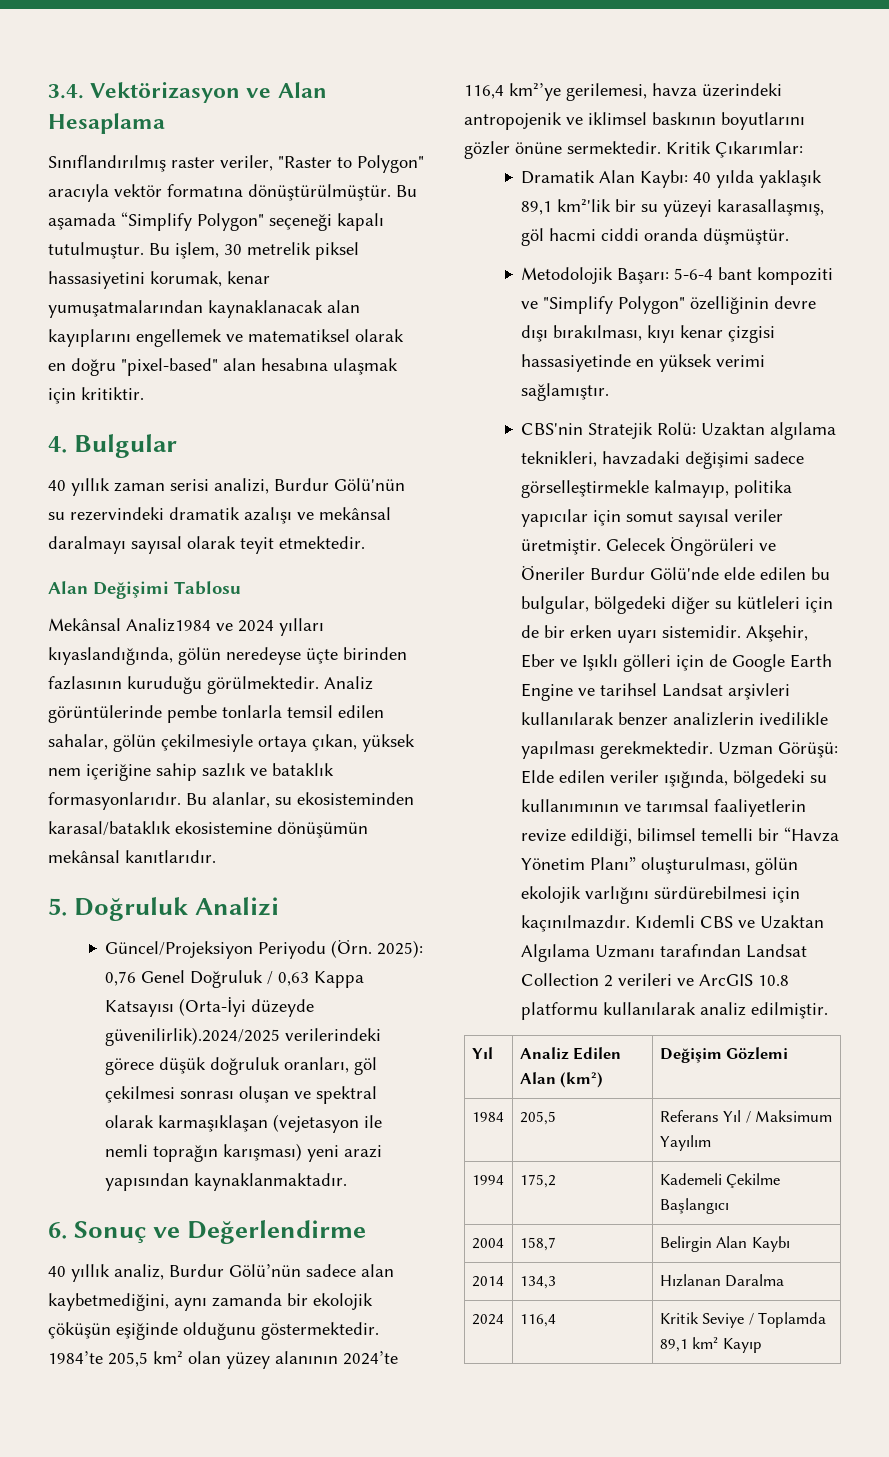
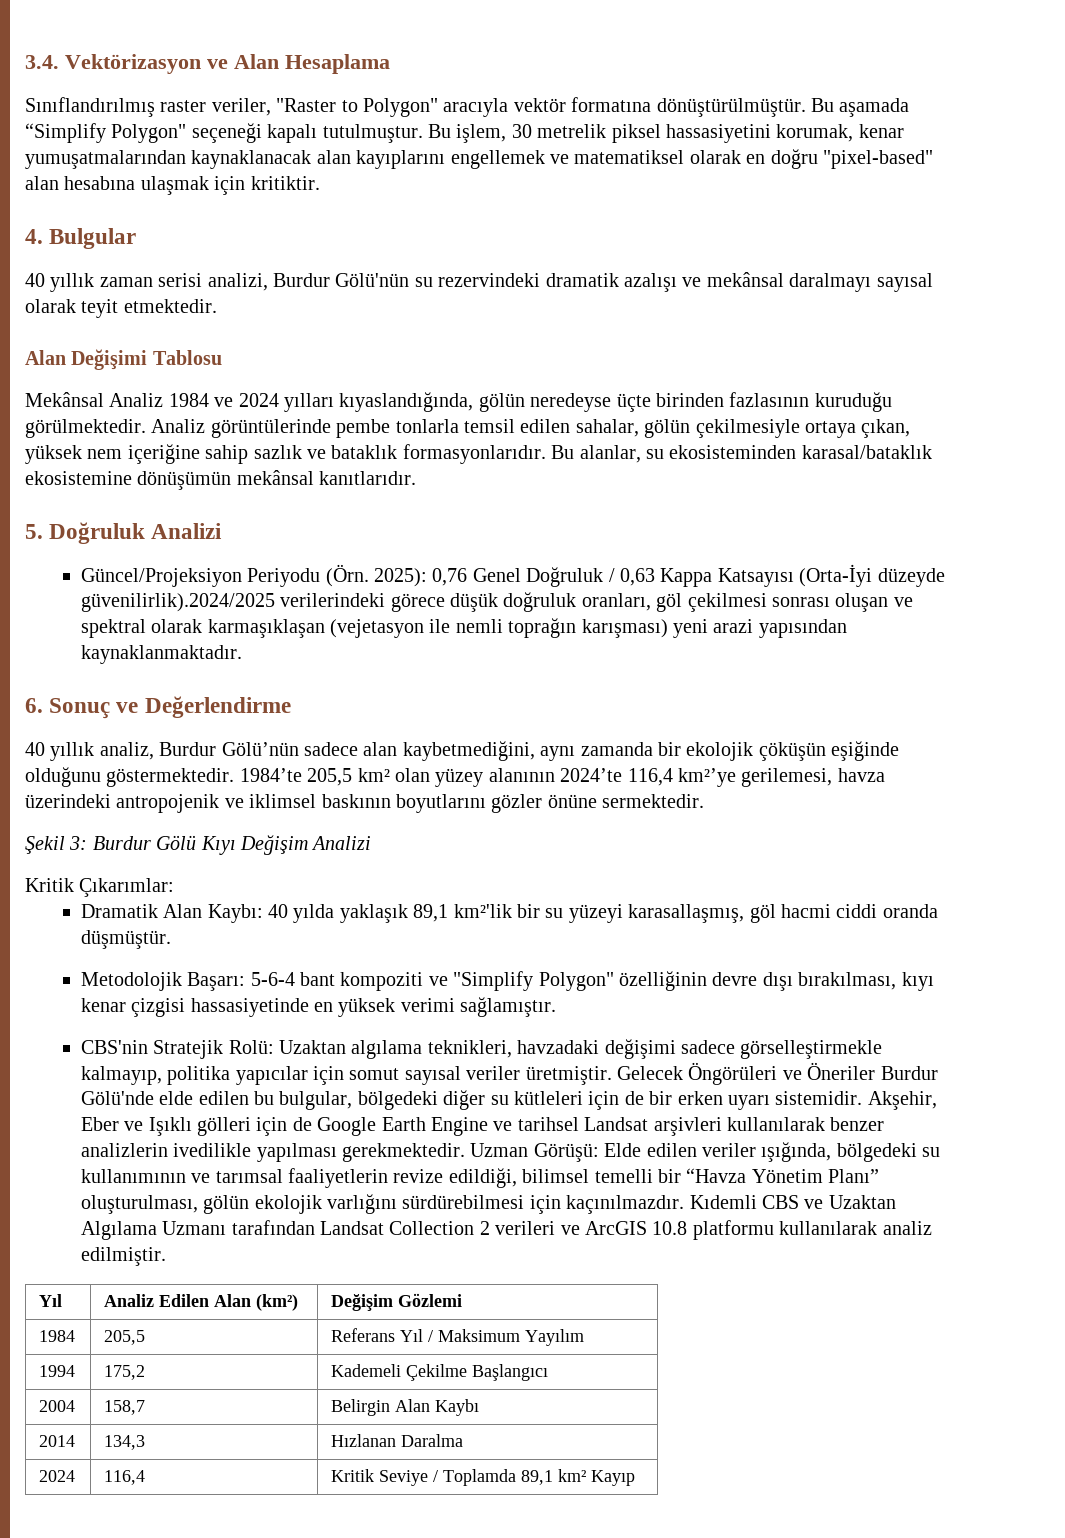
- Mekânsal Analiz1984 ve 2024 yılları kıyaslandığında, gölün neredeyse üçte birinden fazlasının kuruduğu görülmektedir.
+ Mekânsal Analiz 1984 ve 2024 yılları kıyaslandığında, gölün neredeyse üçte birinden fazlasının kuruduğu görülmektedir.
- 1984’te 205,5 km² olan yüzey alanının 2024’te 116,4 km²’ye gerilemesi, havza üzerindeki antropojenik ve iklimsel baskının boyutlarını gözler önüne sermektedir. Kritik Çıkarımlar:
+ 1984’te 205,5 km² olan yüzey alanının 2024’te 116,4 km²’ye gerilemesi, havza üzerindeki antropojenik ve iklimsel baskının boyutlarını gözler önüne sermektedir.
+ Şekil 3: Burdur Gölü Kıyı Değişim Analizi
+ Kritik Çıkarımlar:

